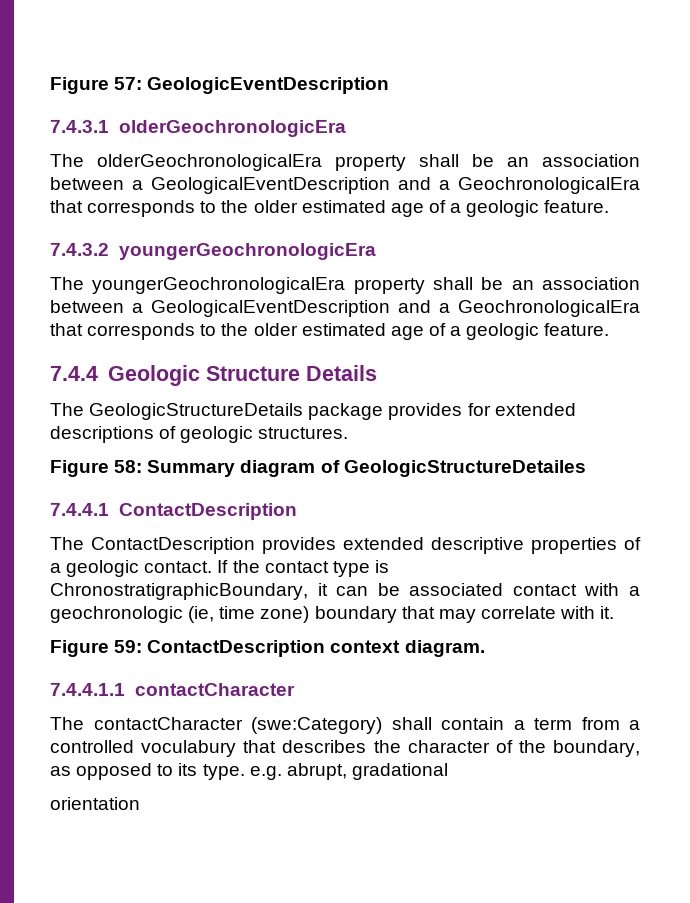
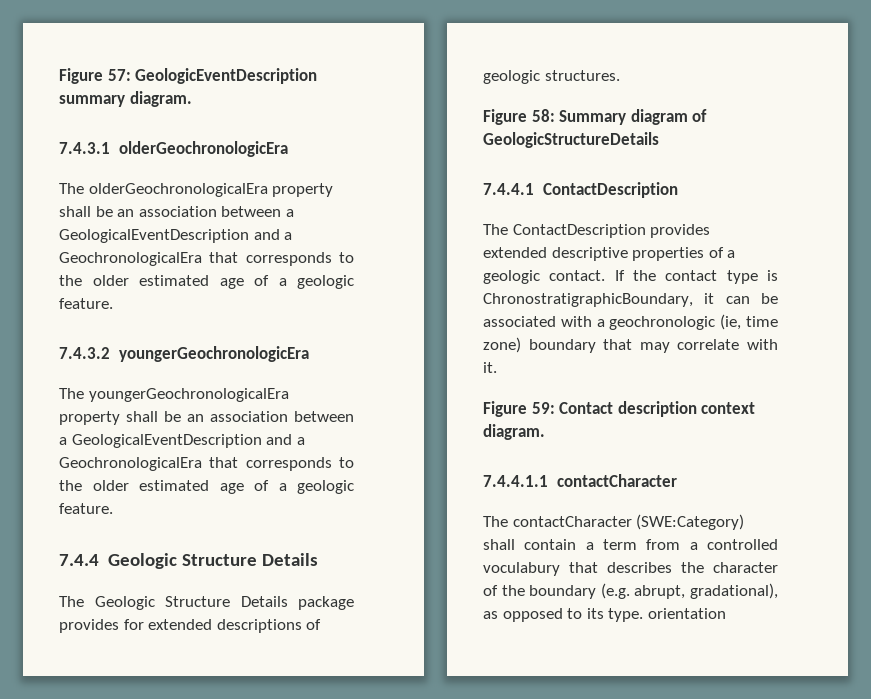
- Figure 57: GeologicEventDescription
+ Figure 57: GeologicEventDescription summary diagram.
- The GeologicStructureDetails package provides for extended descriptions of geologic structures.
+ The Geologic Structure Details package provides for extended descriptions of geologic structures.
- Figure 58: Summary diagram of GeologicStructureDetailes
+ Figure 58: Summary diagram of GeologicStructureDetails
- If the contact type is ChronostratigraphicBoundary, it can be associated contact with a geochronologic (ie, time zone) boundary that may correlate with it.
+ If the contact type is ChronostratigraphicBoundary, it can be associated with a geochronologic (ie, time zone) boundary that may correlate with it.
- Figure 59: ContactDescription context diagram.
+ Figure 59: Contact description context diagram.
- The contactCharacter (swe:Category) shall contain a term from a controlled voculabury that describes the character of the boundary, as opposed to its type. e.g. abrupt, gradational
- orientation
+ The contactCharacter (SWE:Category) shall contain a term from a controlled voculabury that describes the character of the boundary (e.g. abrupt, gradational), as opposed to its type. orientation

